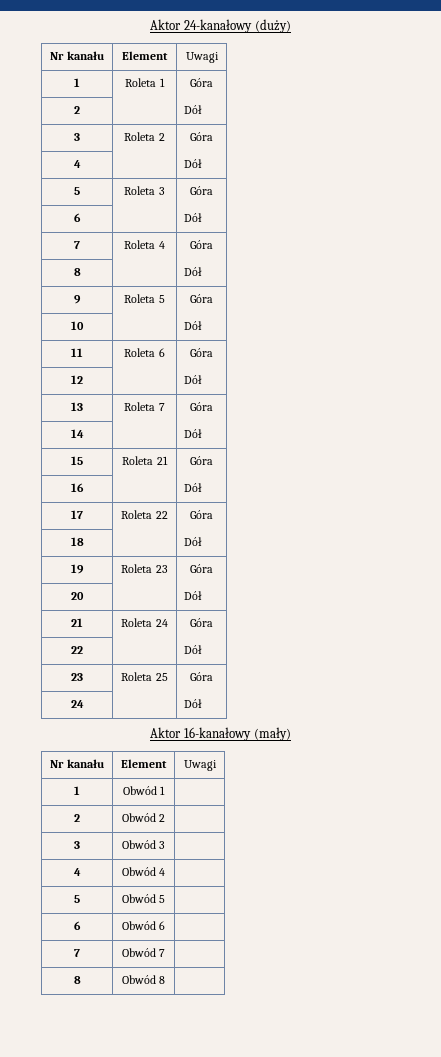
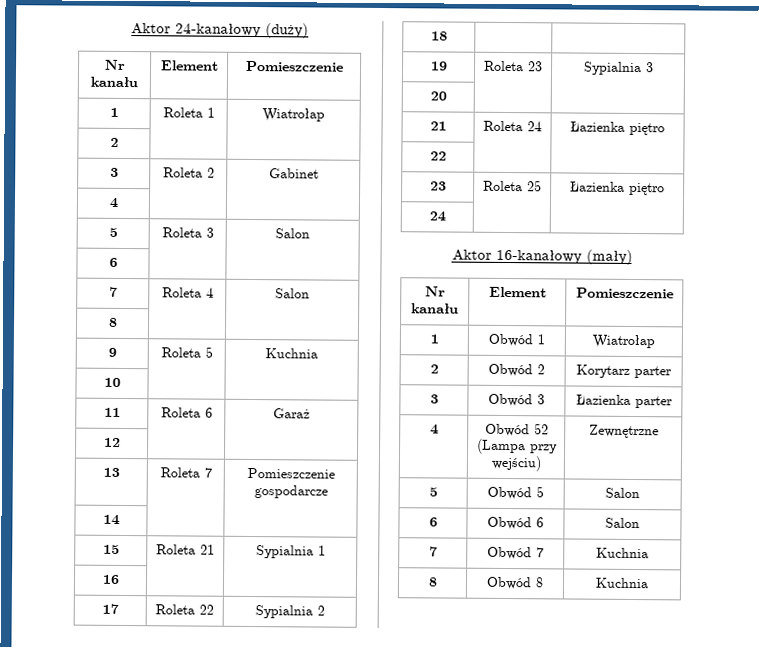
  Aktor 24-kanałowy (duży)
- Nr kanału | Element | Uwagi
+ Nr kanału | Element | Pomieszczenie
- 1 | Roleta 1 | Góra
+ 1 | Roleta 1 | Wiatrołap
- 2 | | Dół
+ 2 | |
- 3 | Roleta 2 | Góra
+ 3 | Roleta 2 | Gabinet
- 4 | | Dół
+ 4 | |
- 5 | Roleta 3 | Góra
+ 5 | Roleta 3 | Salon
- 6 | | Dół
+ 6 | |
- 7 | Roleta 4 | Góra
+ 7 | Roleta 4 | Salon
- 8 | | Dół
+ 8 | |
- 9 | Roleta 5 | Góra
+ 9 | Roleta 5 | Kuchnia
- 10 | | Dół
+ 10 | |
- 11 | Roleta 6 | Góra
+ 11 | Roleta 6 | Garaż
- 12 | | Dół
+ 12 | |
- 13 | Roleta 7 | Góra
+ 13 | Roleta 7 | Pomieszczenie gospodarcze
- 14 | | Dół
+ 14 | |
- 15 | Roleta 21 | Góra
+ 15 | Roleta 21 | Sypialnia 1
- 16 | | Dół
+ 16 | |
- 17 | Roleta 22 | Góra
+ 17 | Roleta 22 | Sypialnia 2
- 18 | | Dół
+ 18 | |
- 19 | Roleta 23 | Góra
+ 19 | Roleta 23 | Sypialnia 3
- 20 | | Dół
+ 20 | |
- 21 | Roleta 24 | Góra
+ 21 | Roleta 24 | Łazienka piętro
- 22 | | Dół
+ 22 | |
- 23 | Roleta 25 | Góra
+ 23 | Roleta 25 | Łazienka piętro
- 24 | | Dół
+ 24 | |
  Aktor 16-kanałowy (mały)
- Nr kanału | Element | Uwagi
+ Nr kanału | Element | Pomieszczenie
- 1 | Obwód 1 |
+ 1 | Obwód 1 | Wiatrołap
- 2 | Obwód 2 |
+ 2 | Obwód 2 | Korytarz parter
- 3 | Obwód 3 |
+ 3 | Obwód 3 | Łazienka parter
- 4 | Obwód 4 |
+ 4 | Obwód 52 (Lampa przy wejściu) | Zewnętrzne
- 5 | Obwód 5 |
+ 5 | Obwód 5 | Salon
- 6 | Obwód 6 |
+ 6 | Obwód 6 | Salon
- 7 | Obwód 7 |
+ 7 | Obwód 7 | Kuchnia
- 8 | Obwód 8 |
+ 8 | Obwód 8 | Kuchnia

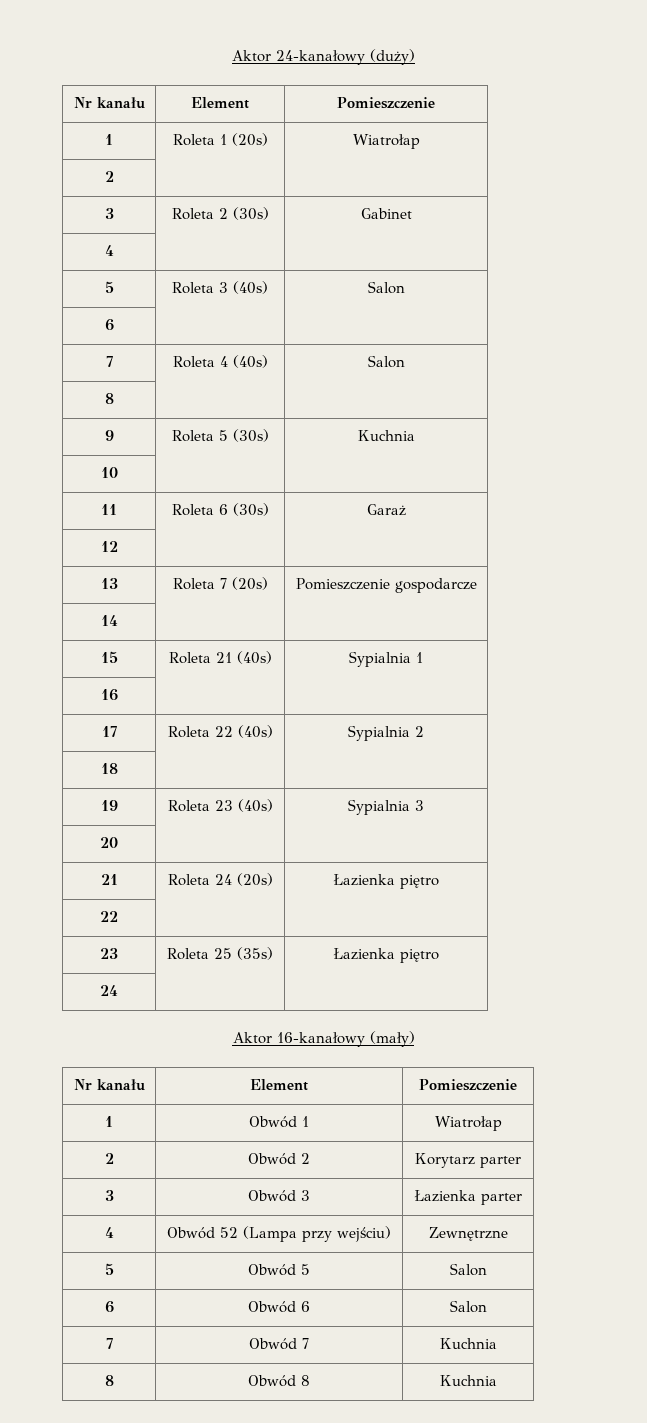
- 1 | Roleta 1 | Wiatrołap
+ 1 | Roleta 1 (20s) | Wiatrołap
- 3 | Roleta 2 | Gabinet
+ 3 | Roleta 2 (30s) | Gabinet
- 5 | Roleta 3 | Salon
+ 5 | Roleta 3 (40s) | Salon
- 7 | Roleta 4 | Salon
+ 7 | Roleta 4 (40s) | Salon
- 9 | Roleta 5 | Kuchnia
+ 9 | Roleta 5 (30s) | Kuchnia
- 11 | Roleta 6 | Garaż
+ 11 | Roleta 6 (30s) | Garaż
- 13 | Roleta 7 | Pomieszczenie gospodarcze
+ 13 | Roleta 7 (20s) | Pomieszczenie gospodarcze
- 15 | Roleta 21 | Sypialnia 1
+ 15 | Roleta 21 (40s) | Sypialnia 1
- 17 | Roleta 22 | Sypialnia 2
+ 17 | Roleta 22 (40s) | Sypialnia 2
- 19 | Roleta 23 | Sypialnia 3
+ 19 | Roleta 23 (40s) | Sypialnia 3
- 21 | Roleta 24 | Łazienka piętro
+ 21 | Roleta 24 (20s) | Łazienka piętro
- 23 | Roleta 25 | Łazienka piętro
+ 23 | Roleta 25 (35s) | Łazienka piętro

